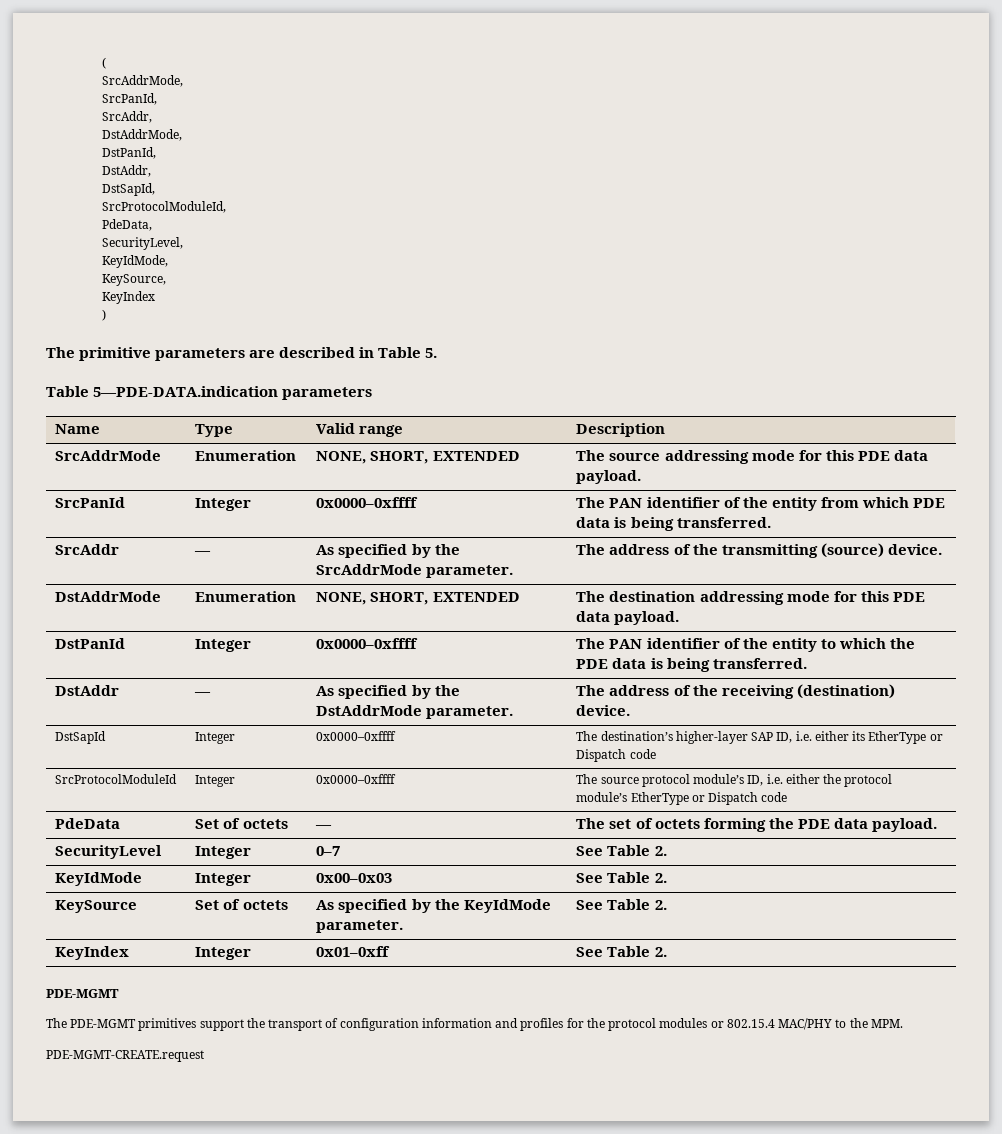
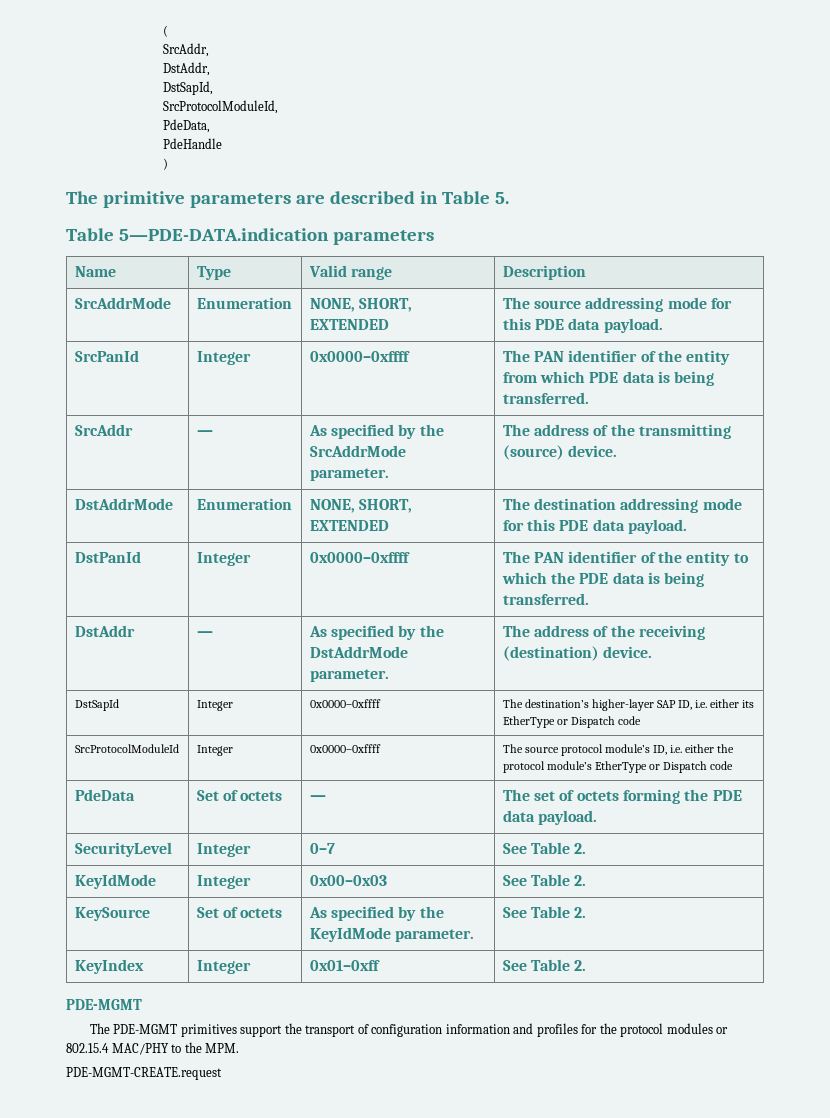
- SrcAddrMode,
- SrcPanId,
- DstAddrMode,
- DstPanId,
- SecurityLevel,
- KeyIdMode,
- KeySource,
- KeyIndex
+ PdeHandle

